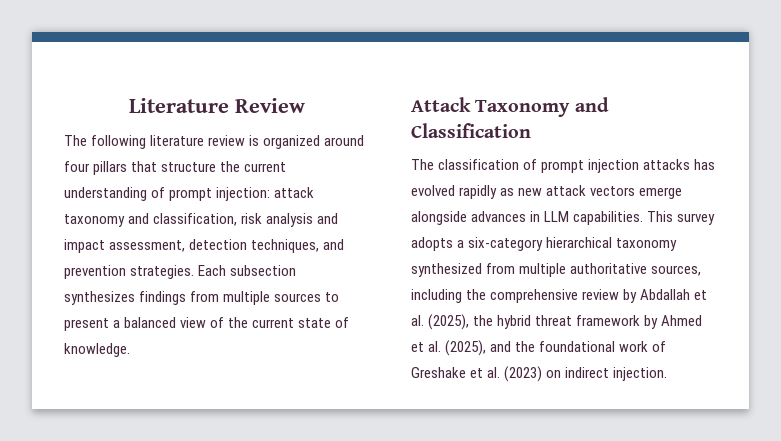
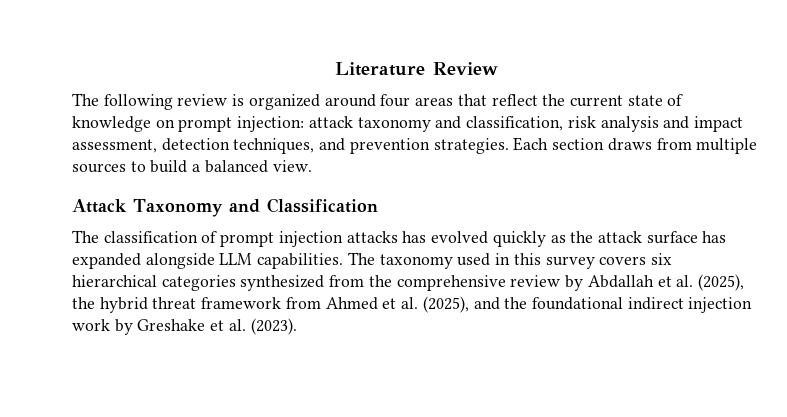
- The following literature review is organized around four pillars that structure the current understanding of prompt injection: attack taxonomy and classification, risk analysis and impact assessment, detection techniques, and prevention strategies.
+ The following review is organized around four areas that reflect the current state of knowledge on prompt injection: attack taxonomy and classification, risk analysis and impact assessment, detection techniques, and prevention strategies.
- Each subsection synthesizes findings from multiple sources to present a balanced view of the current state of knowledge.
+ Each section draws from multiple sources to build a balanced view.
- The classification of prompt injection attacks has evolved rapidly as new attack vectors emerge alongside advances in LLM capabilities. This survey adopts a six-category hierarchical taxonomy synthesized from multiple authoritative sources, including the comprehensive review by Abdallah et al. (2025), the hybrid threat framework by Ahmed et al. (2025), and the foundational work of Greshake et al. (2023) on indirect injection.
+ The classification of prompt injection attacks has evolved quickly as the attack surface has expanded alongside LLM capabilities. The taxonomy used in this survey covers six hierarchical categories synthesized from the comprehensive review by Abdallah et al. (2025), the hybrid threat framework from Ahmed et al. (2025), and the foundational indirect injection work by Greshake et al. (2023).

